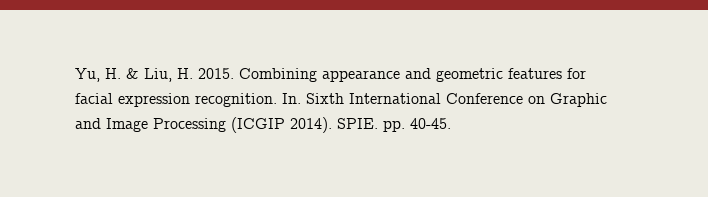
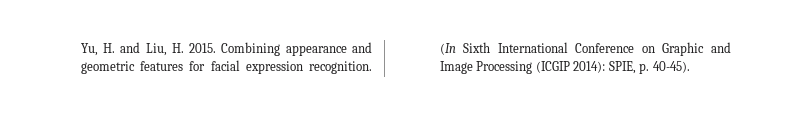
- Yu, H. & Liu, H. 2015.
+ Yu, H. and Liu, H. 2015.
- In. Sixth International Conference on Graphic and Image Processing (ICGIP 2014). SPIE. pp. 40-45.
+ (In Sixth International Conference on Graphic and Image Processing (ICGIP 2014): SPIE, p. 40-45).

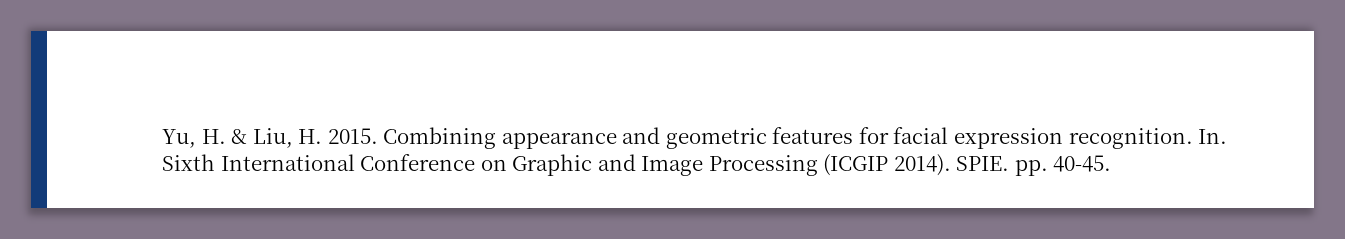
- Yu, H. and Liu, H. 2015.
+ Yu, H. & Liu, H. 2015.
- (In Sixth International Conference on Graphic and Image Processing (ICGIP 2014): SPIE, p. 40-45).
+ In. Sixth International Conference on Graphic and Image Processing (ICGIP 2014). SPIE. pp. 40-45.

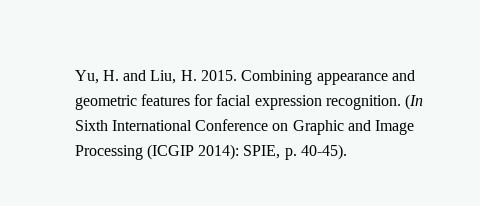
- Yu, H. & Liu, H. 2015.
+ Yu, H. and Liu, H. 2015.
- In. Sixth International Conference on Graphic and Image Processing (ICGIP 2014). SPIE. pp. 40-45.
+ (In Sixth International Conference on Graphic and Image Processing (ICGIP 2014): SPIE, p. 40-45).

